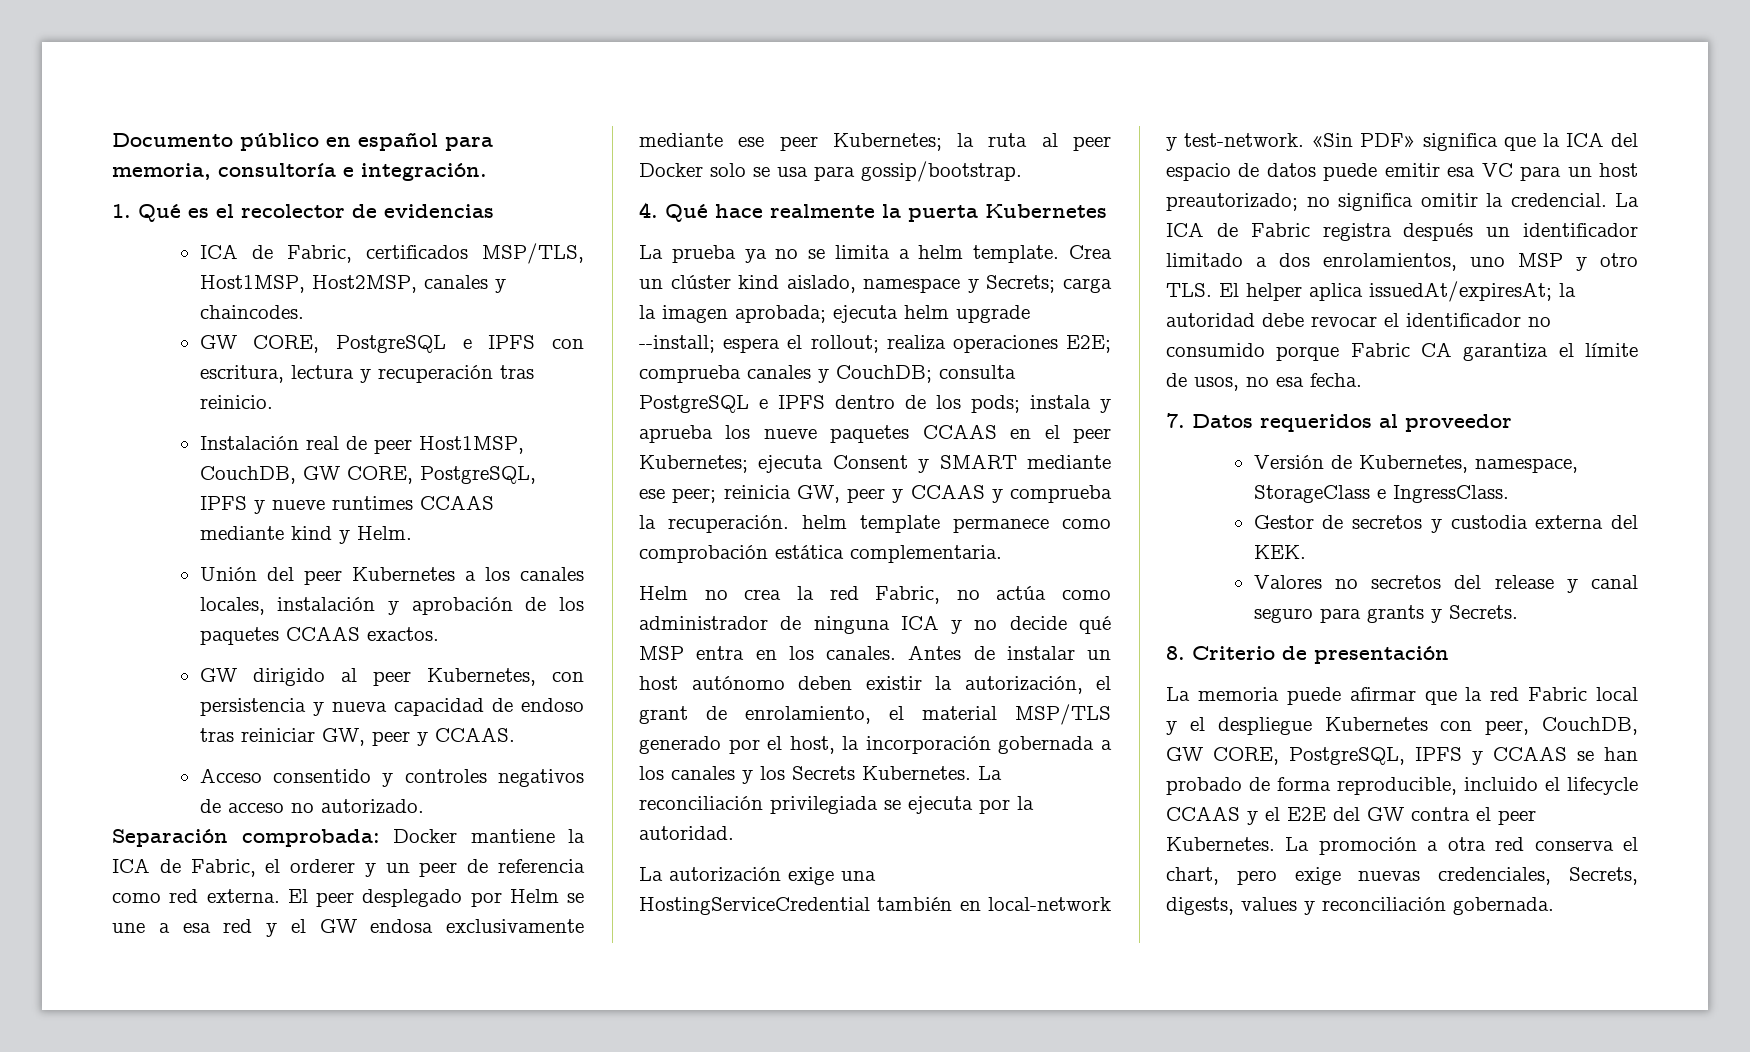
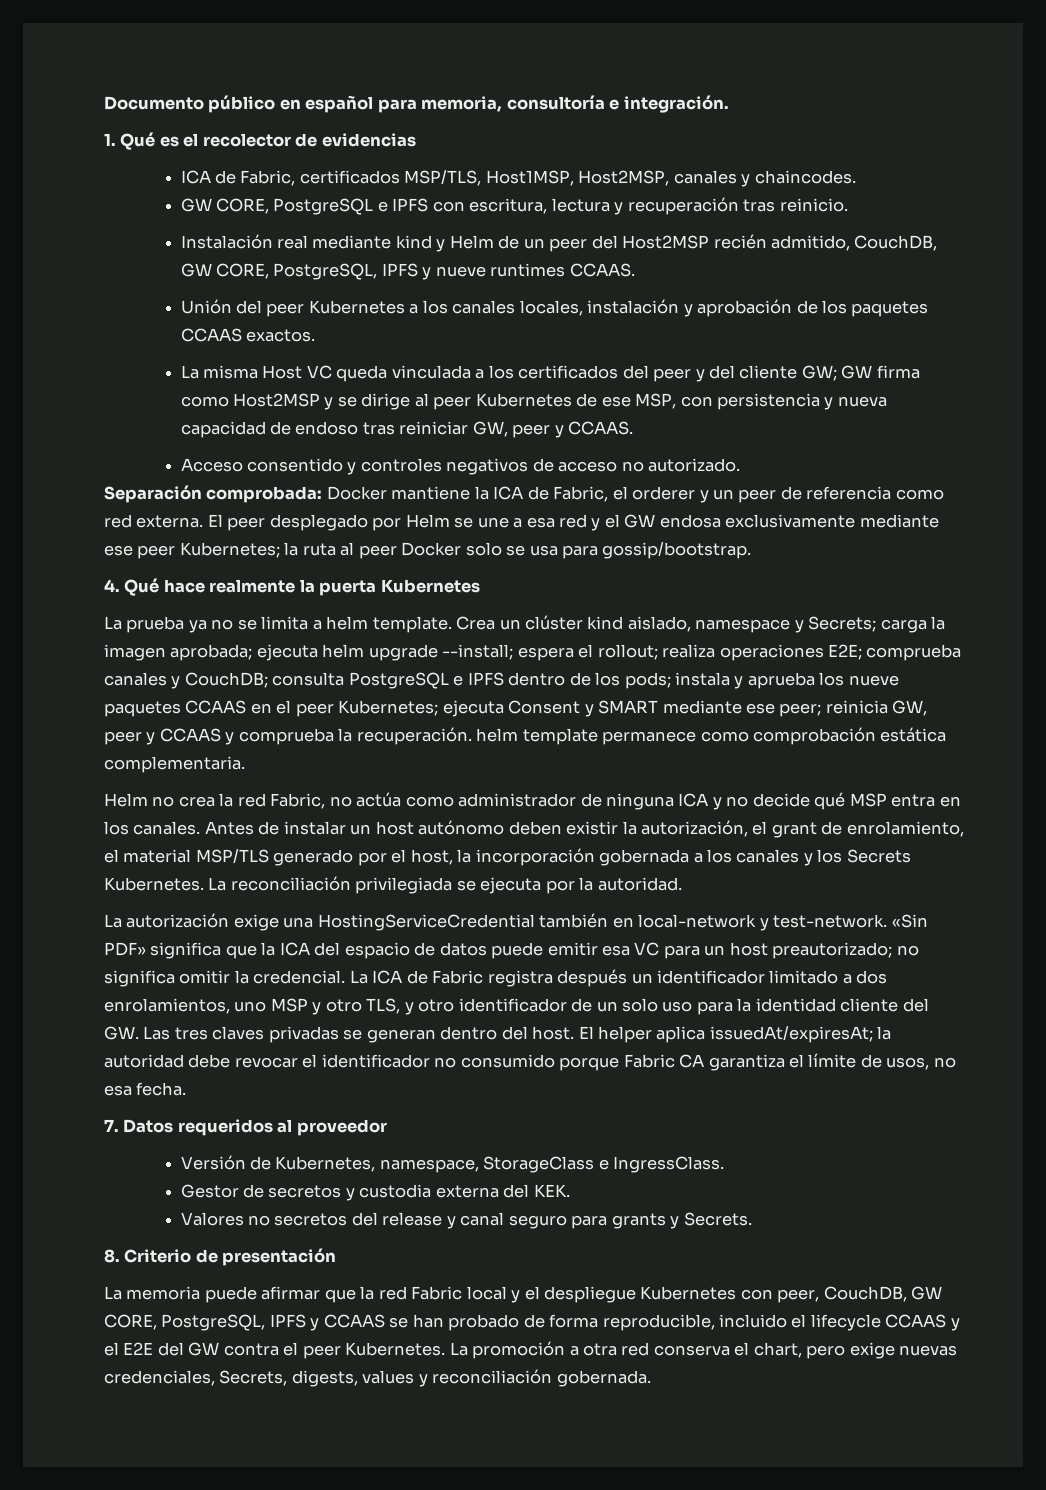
- Instalación real de peer Host1MSP, CouchDB, GW CORE, PostgreSQL, IPFS y nueve runtimes CCAAS mediante kind y Helm.
+ Instalación real mediante kind y Helm de un peer del Host2MSP recién admitido, CouchDB, GW CORE, PostgreSQL, IPFS y nueve runtimes CCAAS.
- GW dirigido al peer Kubernetes, con persistencia y nueva capacidad de endoso tras reiniciar GW, peer y CCAAS.
+ La misma Host VC queda vinculada a los certificados del peer y del cliente GW; GW firma como Host2MSP y se dirige al peer Kubernetes de ese MSP, con persistencia y nueva capacidad de endoso tras reiniciar GW, peer y CCAAS.
- La ICA de Fabric registra después un identificador limitado a dos enrolamientos, uno MSP y otro TLS. El helper aplica issuedAt/expiresAt; la autoridad debe revocar el identificador no consumido porque Fabric CA garantiza el límite de usos, no esa fecha.
+ La ICA de Fabric registra después un identificador limitado a dos enrolamientos, uno MSP y otro TLS, y otro identificador de un solo uso para la identidad cliente del GW. Las tres claves privadas se generan dentro del host. El helper aplica issuedAt/expiresAt; la autoridad debe revocar el identificador no consumido porque Fabric CA garantiza el límite de usos, no esa fecha.

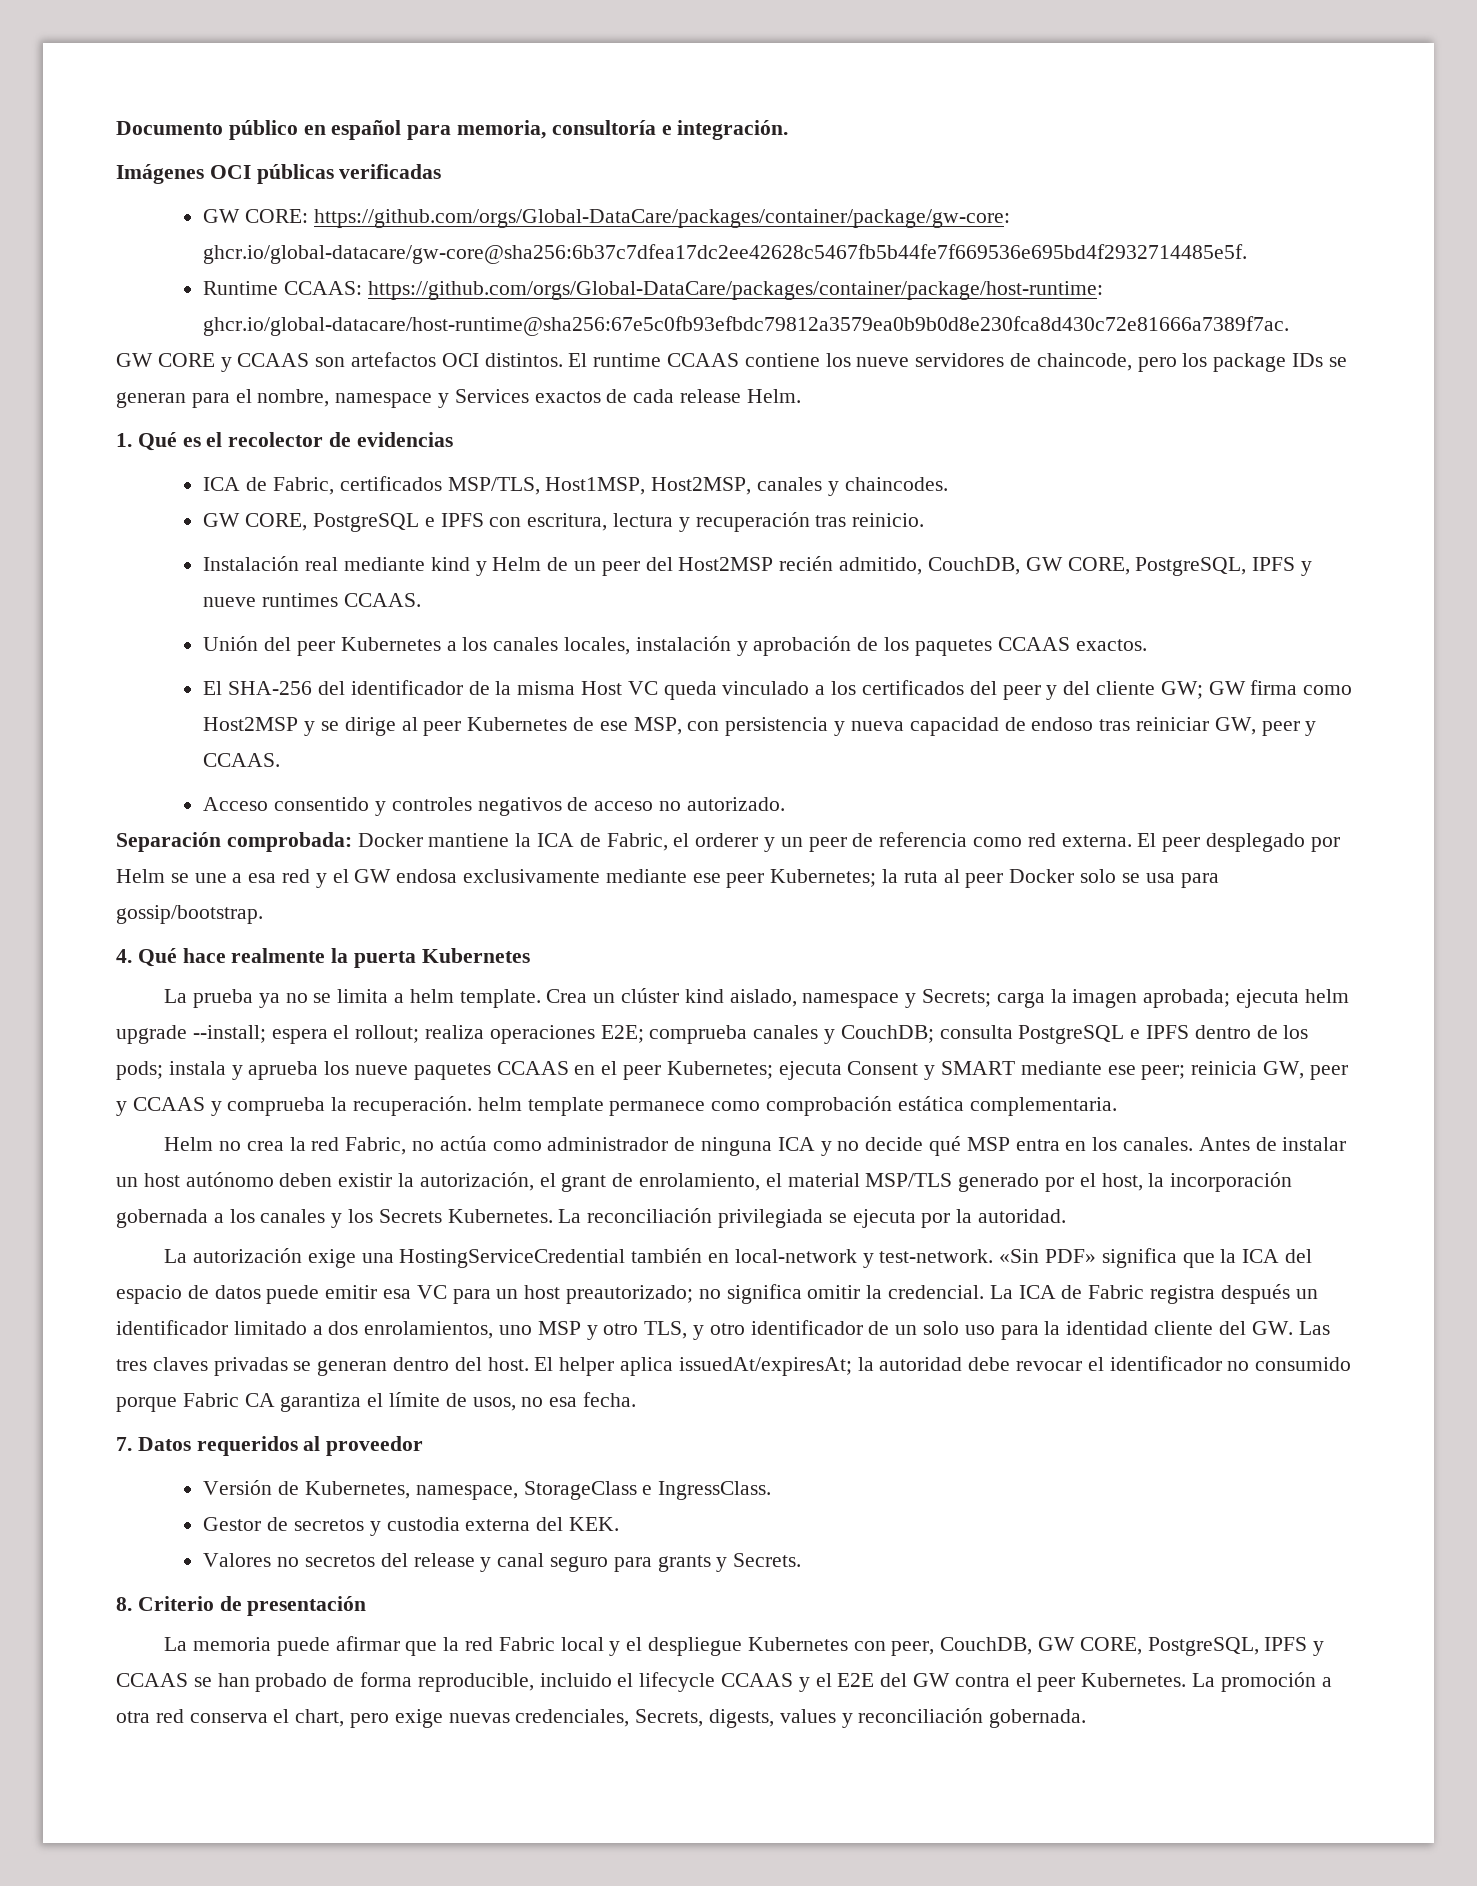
+ Imágenes OCI públicas verificadas
+ GW CORE: https://github.com/orgs/Global-DataCare/packages/container/package/gw-core: ghcr.io/global-datacare/gw-core@sha256:6b37c7dfea17dc2ee42628c5467fb5b44fe7f669536e695bd4f2932714485e5f.
+ Runtime CCAAS: https://github.com/orgs/Global-DataCare/packages/container/package/host-runtime: ghcr.io/global-datacare/host-runtime@sha256:67e5c0fb93efbdc79812a3579ea0b9b0d8e230fca8d430c72e81666a7389f7ac.
+ GW CORE y CCAAS son artefactos OCI distintos. El runtime CCAAS contiene los nueve servidores de chaincode, pero los package IDs se generan para el nombre, namespace y Services exactos de cada release Helm.
- La misma Host VC queda vinculada a los certificados del peer y del cliente GW; GW firma como Host2MSP y se dirige al peer Kubernetes de ese MSP, con persistencia y nueva capacidad de endoso tras reiniciar GW, peer y CCAAS.
+ El SHA-256 del identificador de la misma Host VC queda vinculado a los certificados del peer y del cliente GW; GW firma como Host2MSP y se dirige al peer Kubernetes de ese MSP, con persistencia y nueva capacidad de endoso tras reiniciar GW, peer y CCAAS.

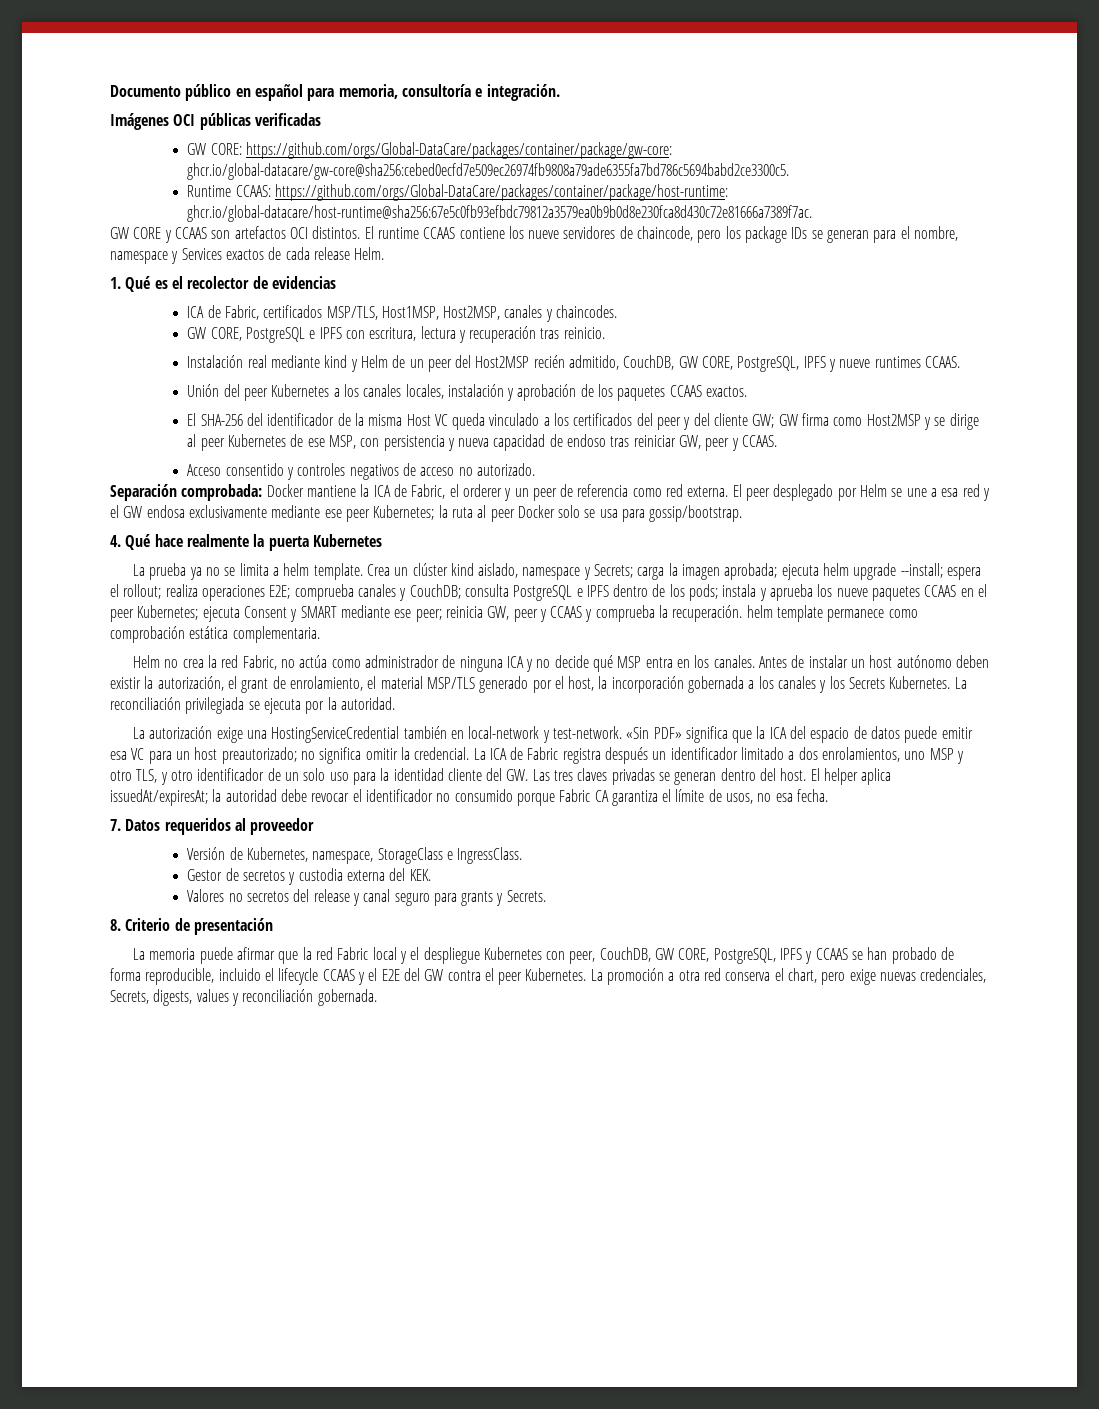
- GW CORE: https://github.com/orgs/Global-DataCare/packages/container/package/gw-core: ghcr.io/global-datacare/gw-core@sha256:6b37c7dfea17dc2ee42628c5467fb5b44fe7f669536e695bd4f2932714485e5f.
+ GW CORE: https://github.com/orgs/Global-DataCare/packages/container/package/gw-core: ghcr.io/global-datacare/gw-core@sha256:cebed0ecfd7e509ec26974fb9808a79ade6355fa7bd786c5694babd2ce3300c5.

